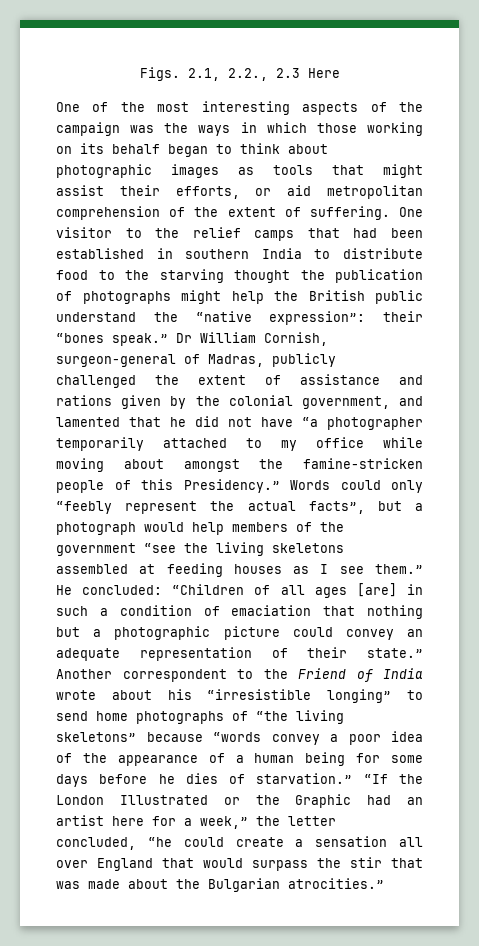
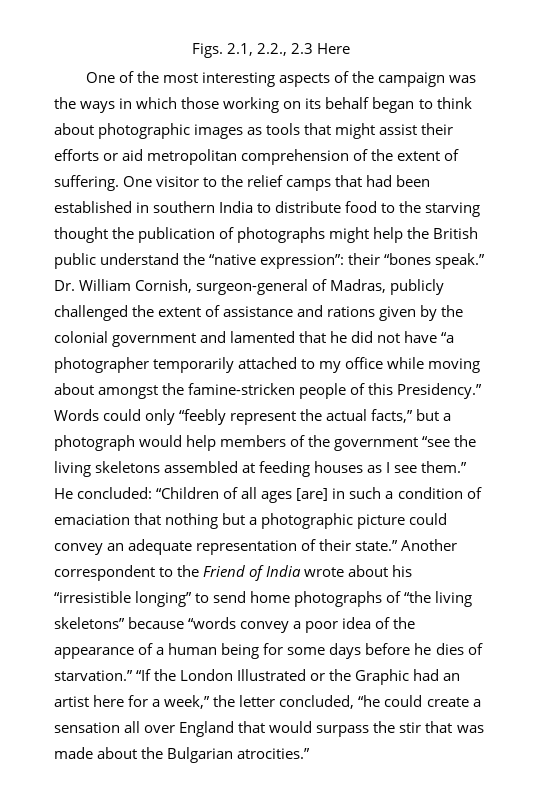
- One of the most interesting aspects of the campaign was the ways in which those working on its behalf began to think about photographic images as tools that might assist their efforts, or aid metropolitan comprehension of the extent of suffering.
+ One of the most interesting aspects of the campaign was the ways in which those working on its behalf began to think about photographic images as tools that might assist their efforts or aid metropolitan comprehension of the extent of suffering.
- Dr William Cornish, surgeon-general of Madras, publicly challenged the extent of assistance and rations given by the colonial government, and lamented that he did not have “a photographer temporarily attached to my office while moving about amongst the famine-stricken people of this Presidency.”
+ Dr. William Cornish, surgeon-general of Madras, publicly challenged the extent of assistance and rations given by the colonial government and lamented that he did not have “a photographer temporarily attached to my office while moving about amongst the famine-stricken people of this Presidency.”
- Words could only “feebly represent the actual facts”, but a photograph would help members of the government “see the living skeletons assembled at feeding houses as I see them.”
+ Words could only “feebly represent the actual facts,” but a photograph would help members of the government “see the living skeletons assembled at feeding houses as I see them.”

